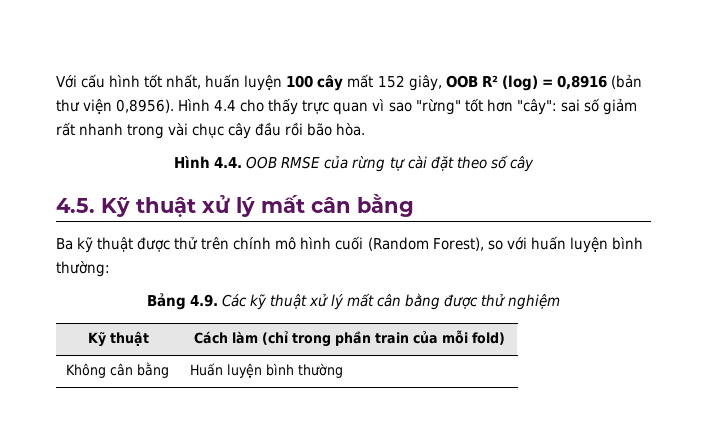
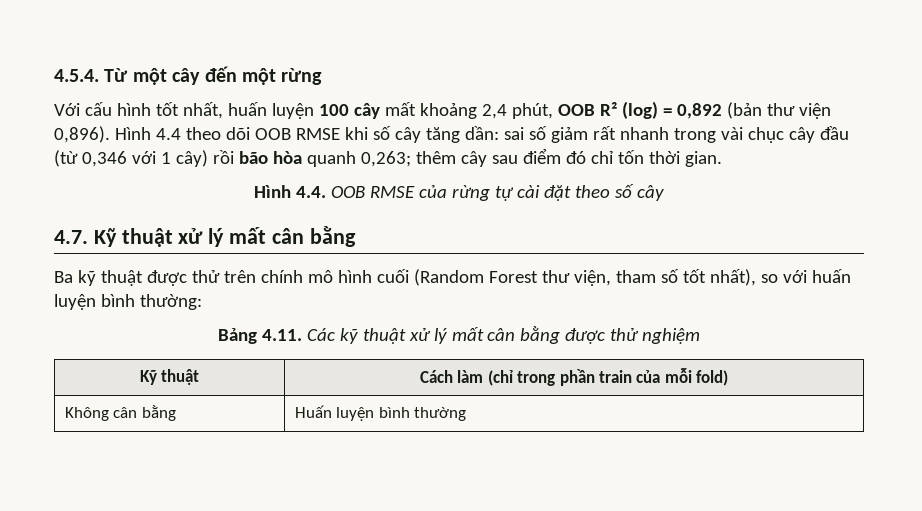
+ 4.5.4. Từ một cây đến một rừng
- Với cấu hình tốt nhất, huấn luyện 100 cây mất 152 giây, OOB R² (log) = 0,8916 (bản thư viện 0,8956).
+ Với cấu hình tốt nhất, huấn luyện 100 cây mất khoảng 2,4 phút, OOB R² (log) = 0,892 (bản thư viện 0,896).
- Hình 4.4 cho thấy trực quan vì sao "rừng" tốt hơn "cây": sai số giảm rất nhanh trong vài chục cây đầu rồi bão hòa.
+ Hình 4.4 theo dõi OOB RMSE khi số cây tăng dần: sai số giảm rất nhanh trong vài chục cây đầu (từ 0,346 với 1 cây) rồi bão hòa quanh 0,263; thêm cây sau điểm đó chỉ tốn thời gian.
- 4.5. Kỹ thuật xử lý mất cân bằng
+ 4.7. Kỹ thuật xử lý mất cân bằng
- Ba kỹ thuật được thử trên chính mô hình cuối (Random Forest), so với huấn luyện bình thường:
+ Ba kỹ thuật được thử trên chính mô hình cuối (Random Forest thư viện, tham số tốt nhất), so với huấn luyện bình thường:
- Bảng 4.9. Các kỹ thuật xử lý mất cân bằng được thử nghiệm
+ Bảng 4.11. Các kỹ thuật xử lý mất cân bằng được thử nghiệm

